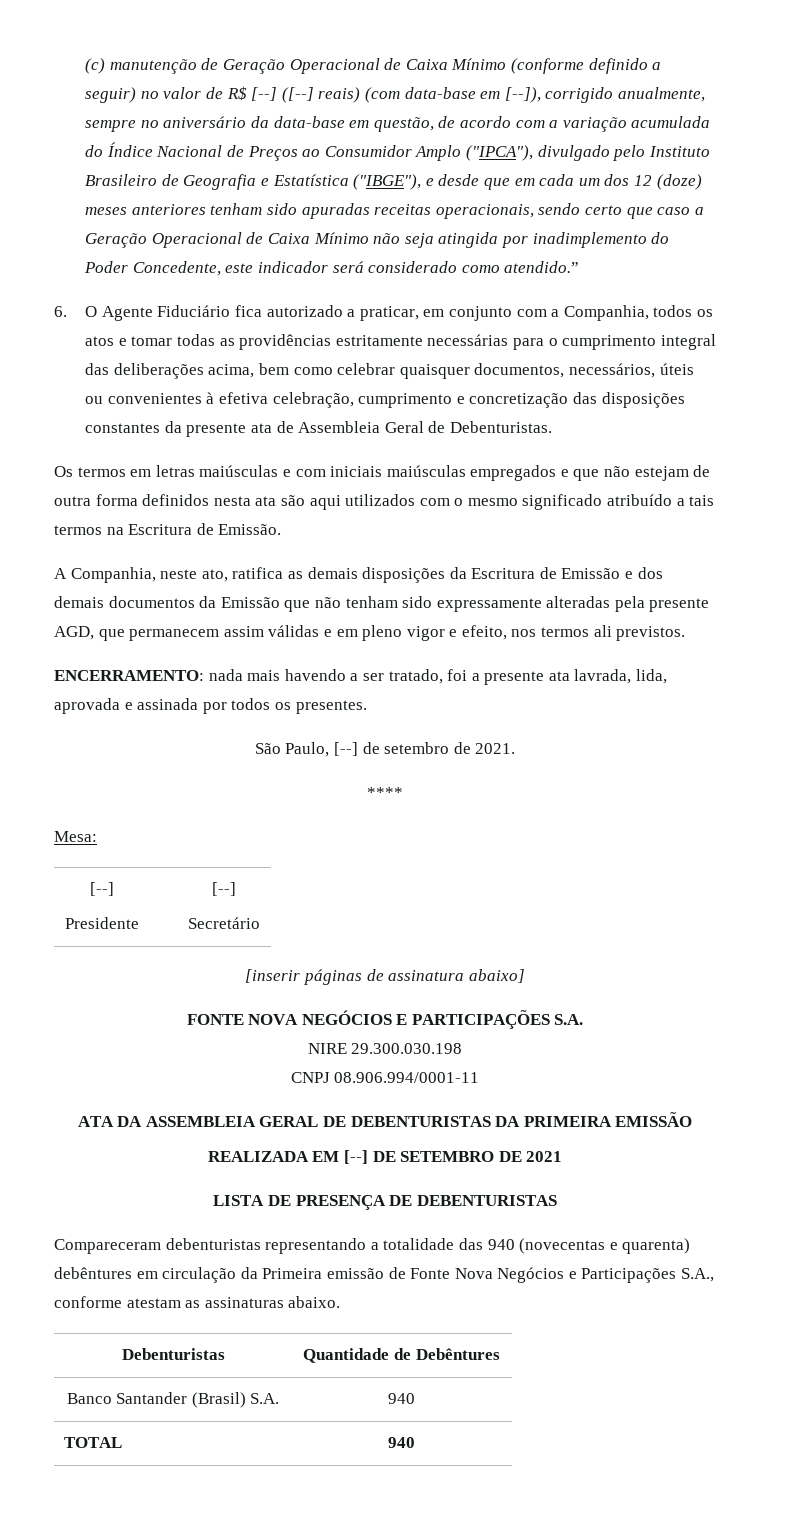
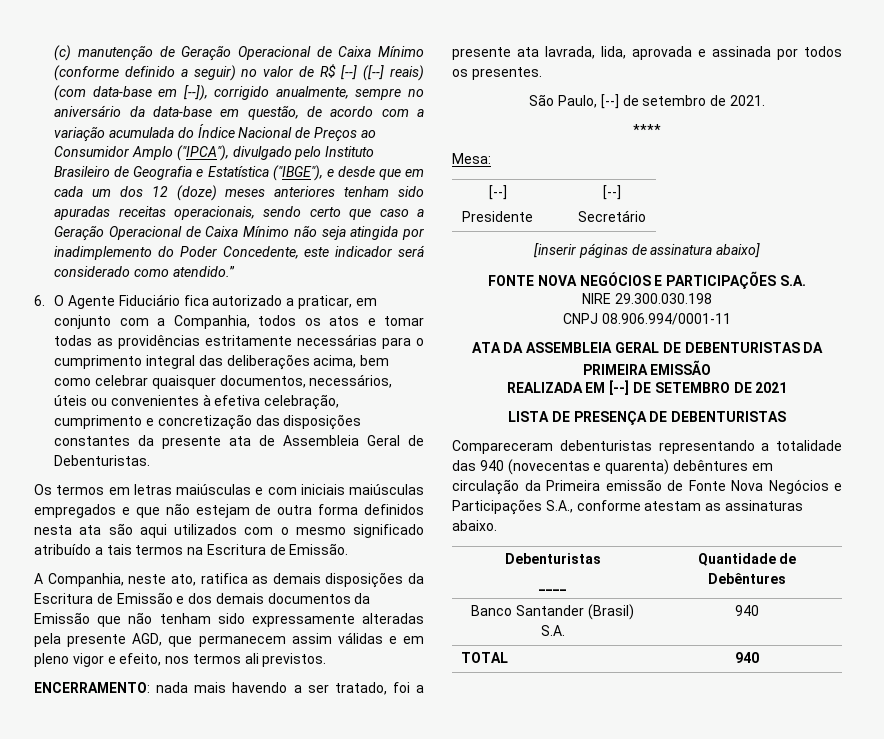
- Debenturistas | Quantidade de Debêntures
+ Debenturistas
+ ____ | Quantidade de Debêntures

